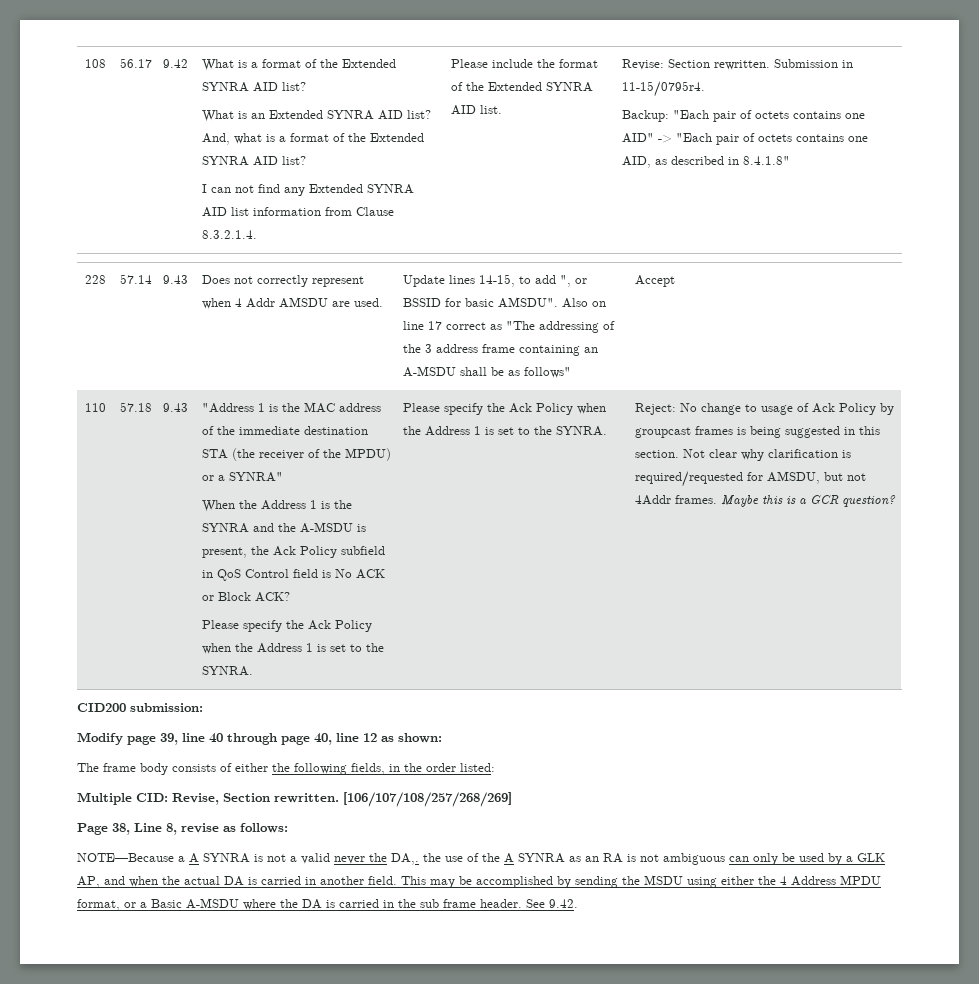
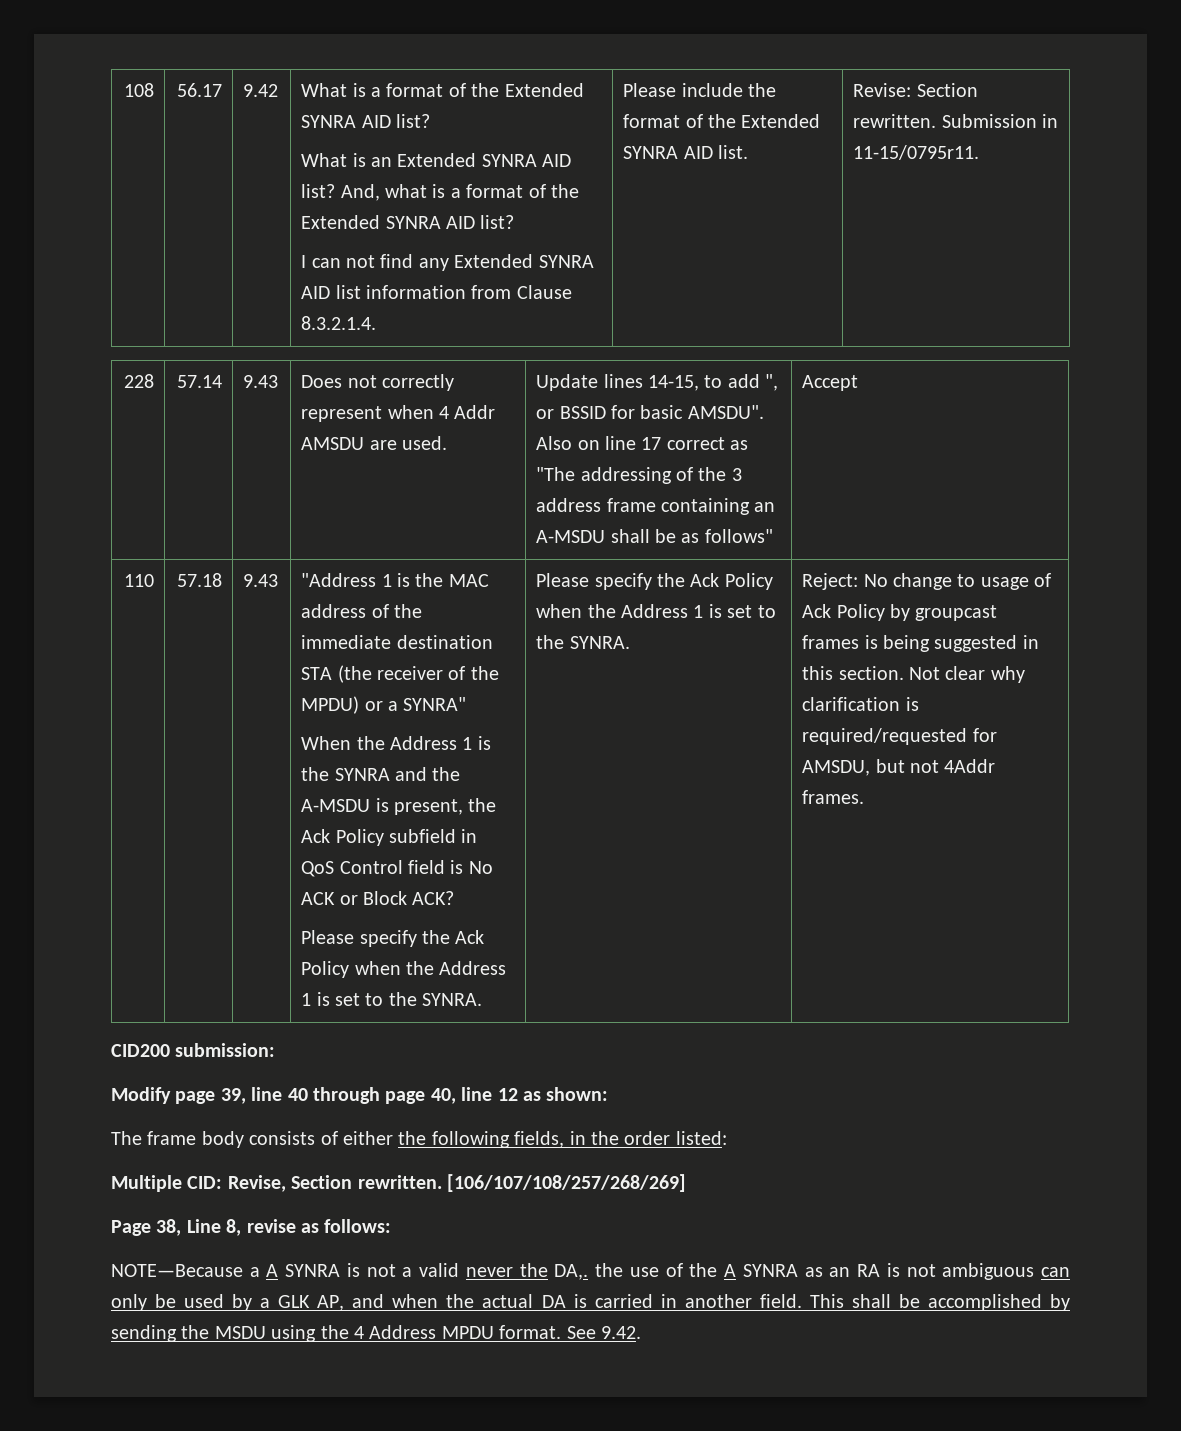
- Submission in 11-15/0795r4.
- Backup: "Each pair of octets contains one AID" -> "Each pair of octets contains one AID, as described in 8.4.1.8"
+ Submission in 11-15/0795r11.
- Maybe this is a GCR question?
- This may be accomplished by sending the MSDU using either the 4 Address MPDU format, or a Basic A-MSDU where the DA is carried in the sub frame header.
+ This shall be accomplished by sending the MSDU using the 4 Address MPDU format.

